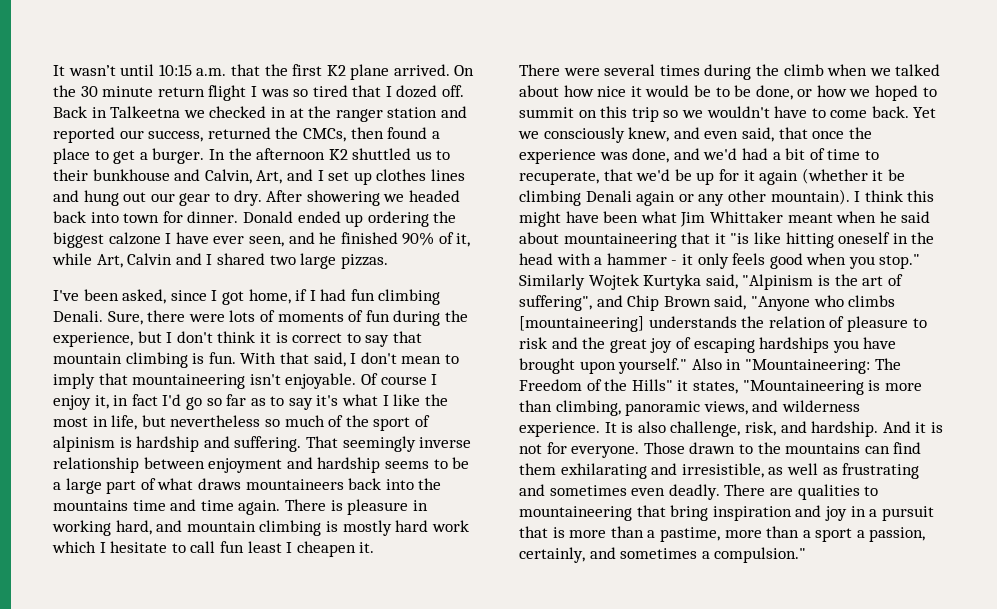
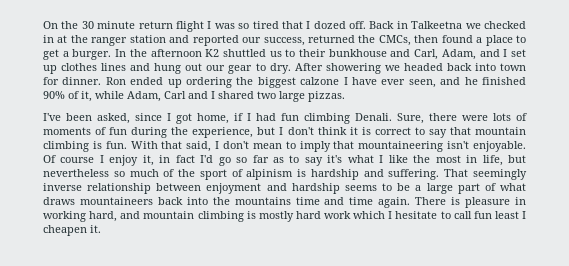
- It wasn’t until 10:15 a.m. that the first K2 plane arrived.
- In the afternoon K2 shuttled us to their bunkhouse and Calvin, Art, and I set up clothes lines and hung out our gear to dry.
+ In the afternoon K2 shuttled us to their bunkhouse and Carl, Adam, and I set up clothes lines and hung out our gear to dry.
- Donald ended up ordering the biggest calzone I have ever seen, and he finished 90% of it, while Art, Calvin and I shared two large pizzas.
+ Ron ended up ordering the biggest calzone I have ever seen, and he finished 90% of it, while Adam, Carl and I shared two large pizzas.
- There were several times during the climb when we talked about how nice it would be to be done, or how we hoped to summit on this trip so we wouldn't have to come back. Yet we consciously knew, and even said, that once the experience was done, and we'd had a bit of time to recuperate, that we'd be up for it again (whether it be climbing Denali again or any other mountain). I think this might have been what Jim Whittaker meant when he said about mountaineering that it "is like hitting oneself in the head with a hammer - it only feels good when you stop." Similarly Wojtek Kurtyka said, "Alpinism is the art of suffering", and Chip Brown said, "Anyone who climbs [mountaineering] understands the relation of pleasure to risk and the great joy of escaping hardships you have brought upon yourself." Also in "Mountaineering: The Freedom of the Hills" it states, "Mountaineering is more than climbing, panoramic views, and wilderness experience. It is also challenge, risk, and hardship. And it is not for everyone. Those drawn to the mountains can find them exhilarating and irresistible, as well as frustrating and sometimes even deadly. There are qualities to mountaineering that bring inspiration and joy in a pursuit that is more than a pastime, more than a sport a passion, certainly, and sometimes a compulsion."

